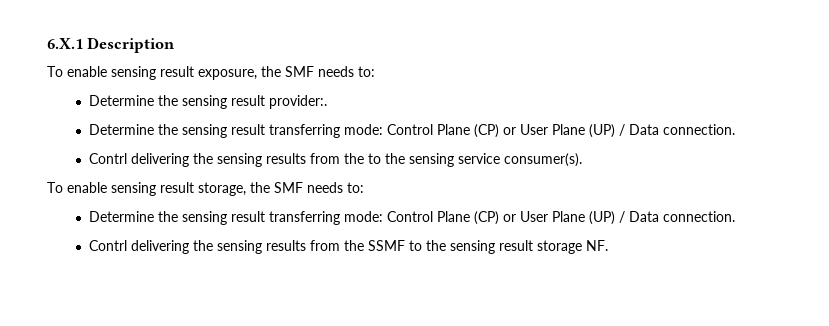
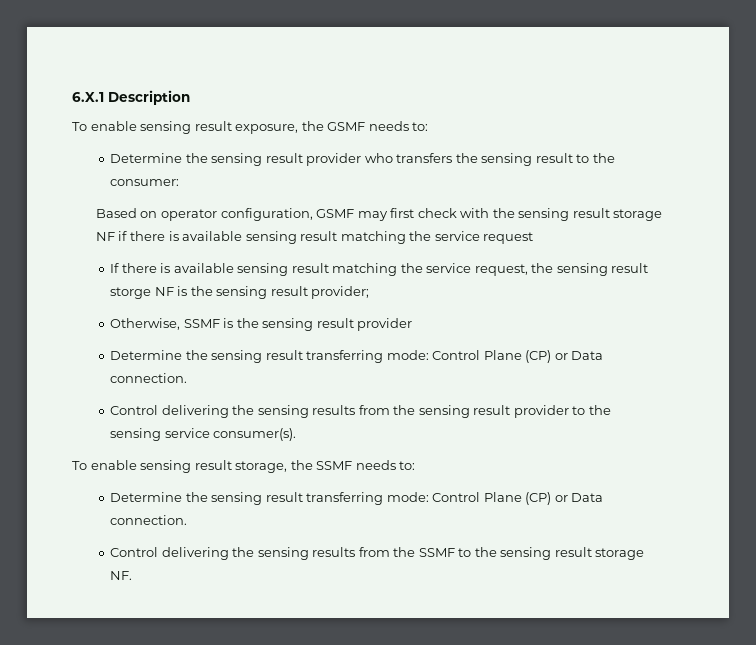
- To enable sensing result exposure, the SMF needs to:
- Determine the sensing result provider:.
- Determine the sensing result transferring mode: Control Plane (CP) or User Plane (UP) / Data connection.
- Contrl delivering the sensing results from the to the sensing service consumer(s).
+ To enable sensing result exposure, the GSMF needs to:
+ Determine the sensing result provider who transfers the sensing result to the consumer:
+ Based on operator configuration, GSMF may first check with the sensing result storage NF if there is available sensing result matching the service request
+ If there is available sensing result matching the service request, the sensing result storge NF is the sensing result provider;
+ Otherwise, SSMF is the sensing result provider
+ Determine the sensing result transferring mode: Control Plane (CP) or Data connection.
+ Control delivering the sensing results from the sensing result provider to the sensing service consumer(s).
- To enable sensing result storage, the SMF needs to:
- Determine the sensing result transferring mode: Control Plane (CP) or User Plane (UP) / Data connection.
- Contrl delivering the sensing results from the SSMF to the sensing result storage NF.
+ To enable sensing result storage, the SSMF needs to:
+ Determine the sensing result transferring mode: Control Plane (CP) or Data connection.
+ Control delivering the sensing results from the SSMF to the sensing result storage NF.

